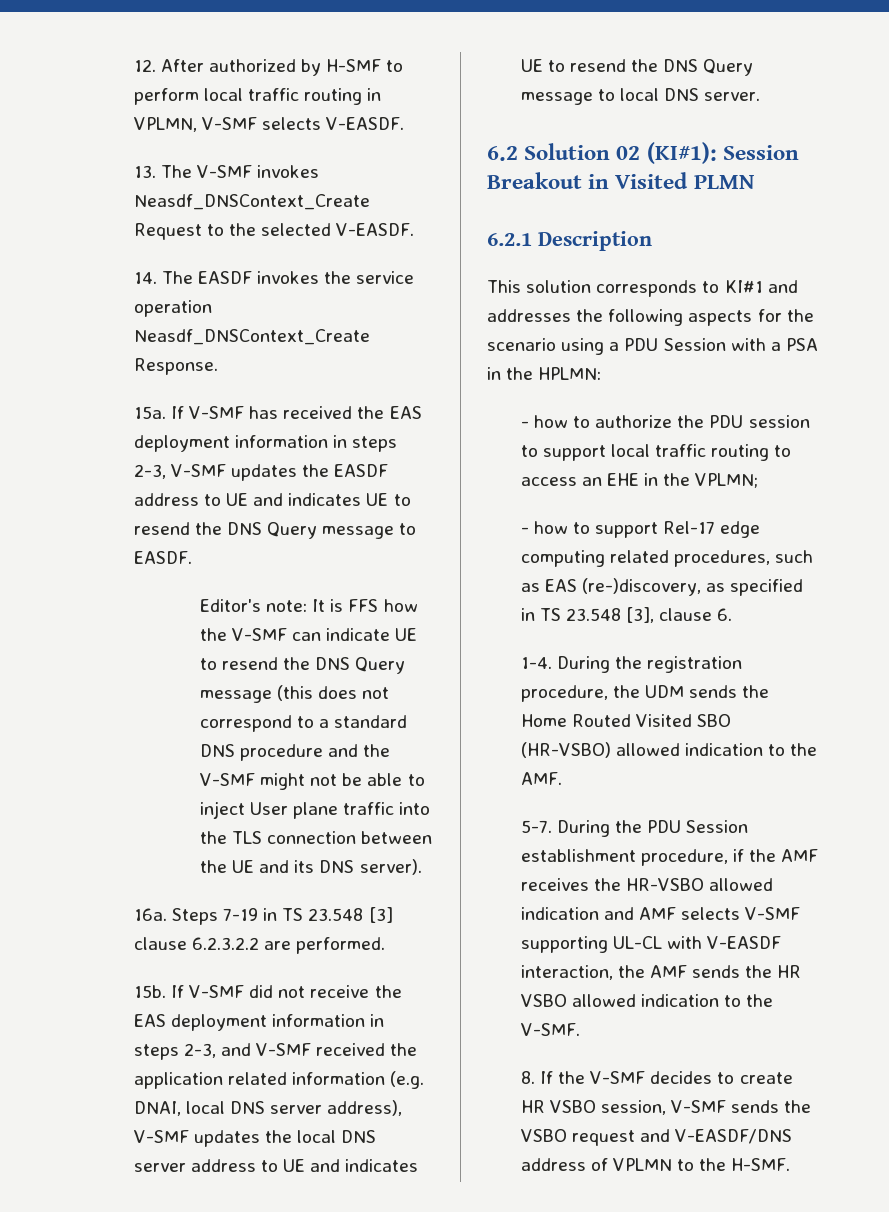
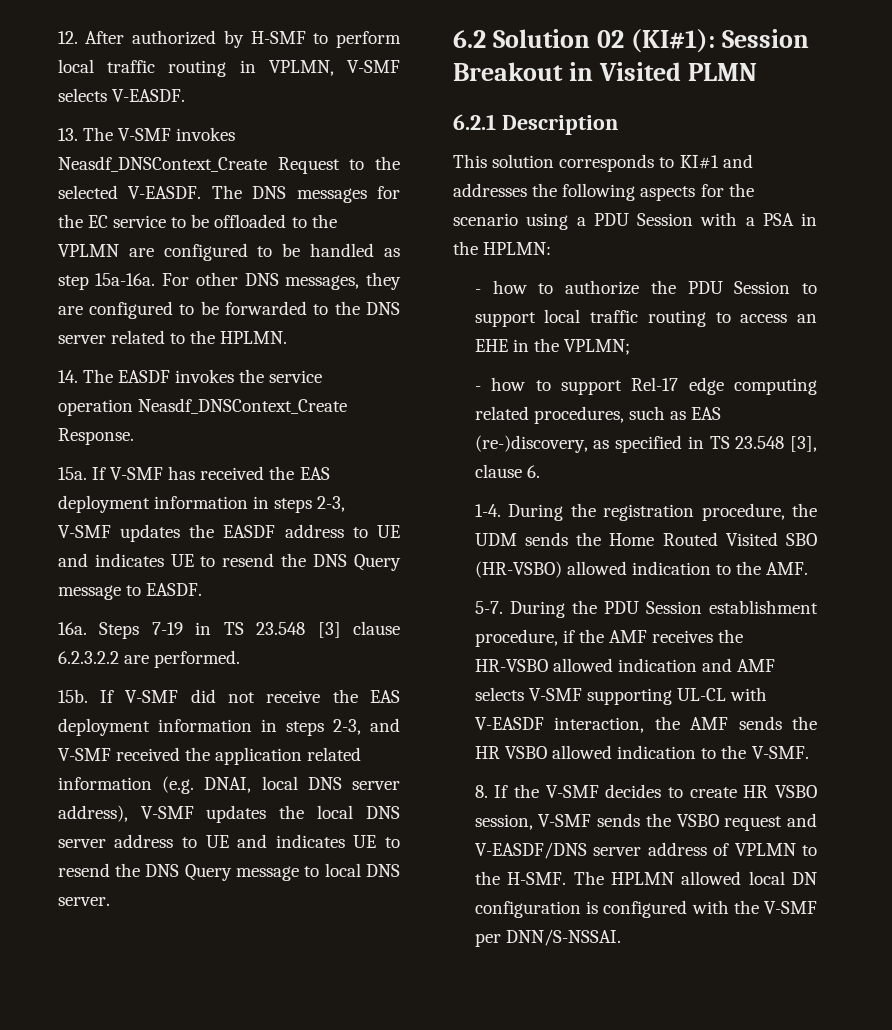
+ The DNS messages for the EC service to be offloaded to the VPLMN are configured to be handled as step 15a-16a. For other DNS messages, they are configured to be forwarded to the DNS server related to the HPLMN.
- Editor's note: It is FFS how the V-SMF can indicate UE to resend the DNS Query message (this does not correspond to a standard DNS procedure and the V-SMF might not be able to inject User plane traffic into the TLS connection between the UE and its DNS server).
- - how to authorize the PDU session to support local traffic routing to access an EHE in the VPLMN;
+ - how to authorize the PDU Session to support local traffic routing to access an EHE in the VPLMN;
- 8. If the V-SMF decides to create HR VSBO session, V-SMF sends the VSBO request and V-EASDF/DNS address of VPLMN to the H-SMF.
+ 8. If the V-SMF decides to create HR VSBO session, V-SMF sends the VSBO request and V-EASDF/DNS server address of VPLMN to the H-SMF.
+ The HPLMN allowed local DN configuration is configured with the V-SMF per DNN/S-NSSAI.

